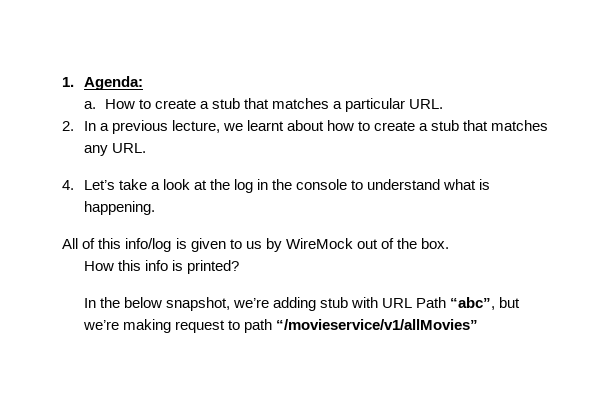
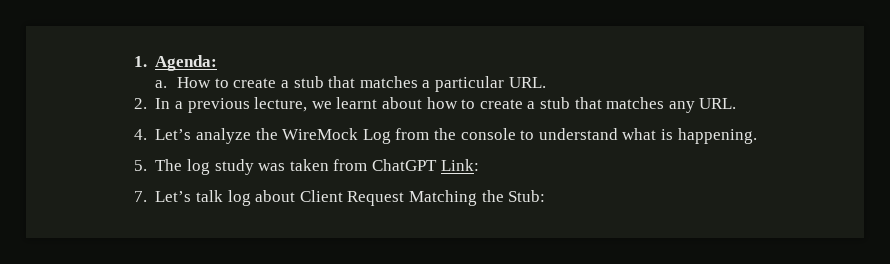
- 4. Let’s take a look at the log in the console to understand what is happening.
+ 4. Let’s analyze the WireMock Log from the console to understand what is happening.
- All of this info/log is given to us by WireMock out of the box.
- How this info is printed?
- In the below snapshot, we’re adding stub with URL Path “abc”, but we’re making request to path “/movieservice/v1/allMovies”
+ 5. The log study was taken from ChatGPT Link:
+ 7. Let’s talk log about Client Request Matching the Stub:

